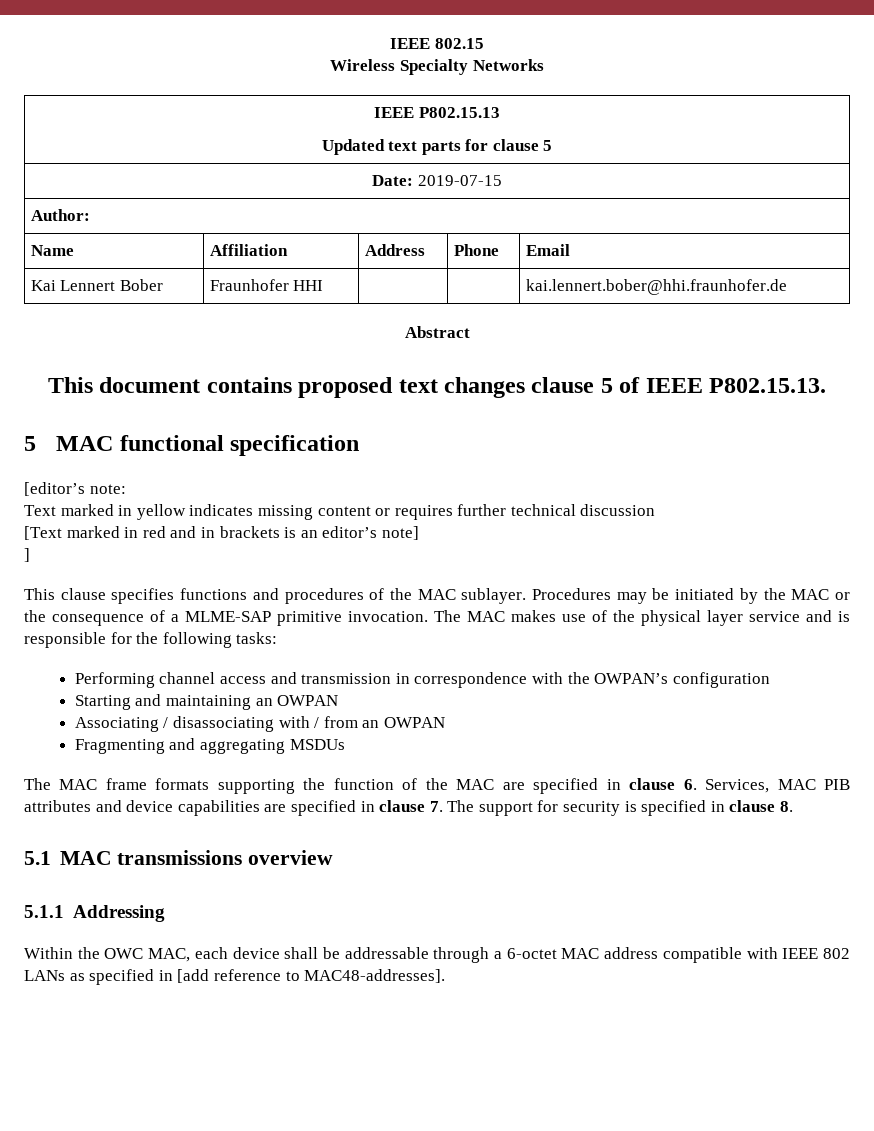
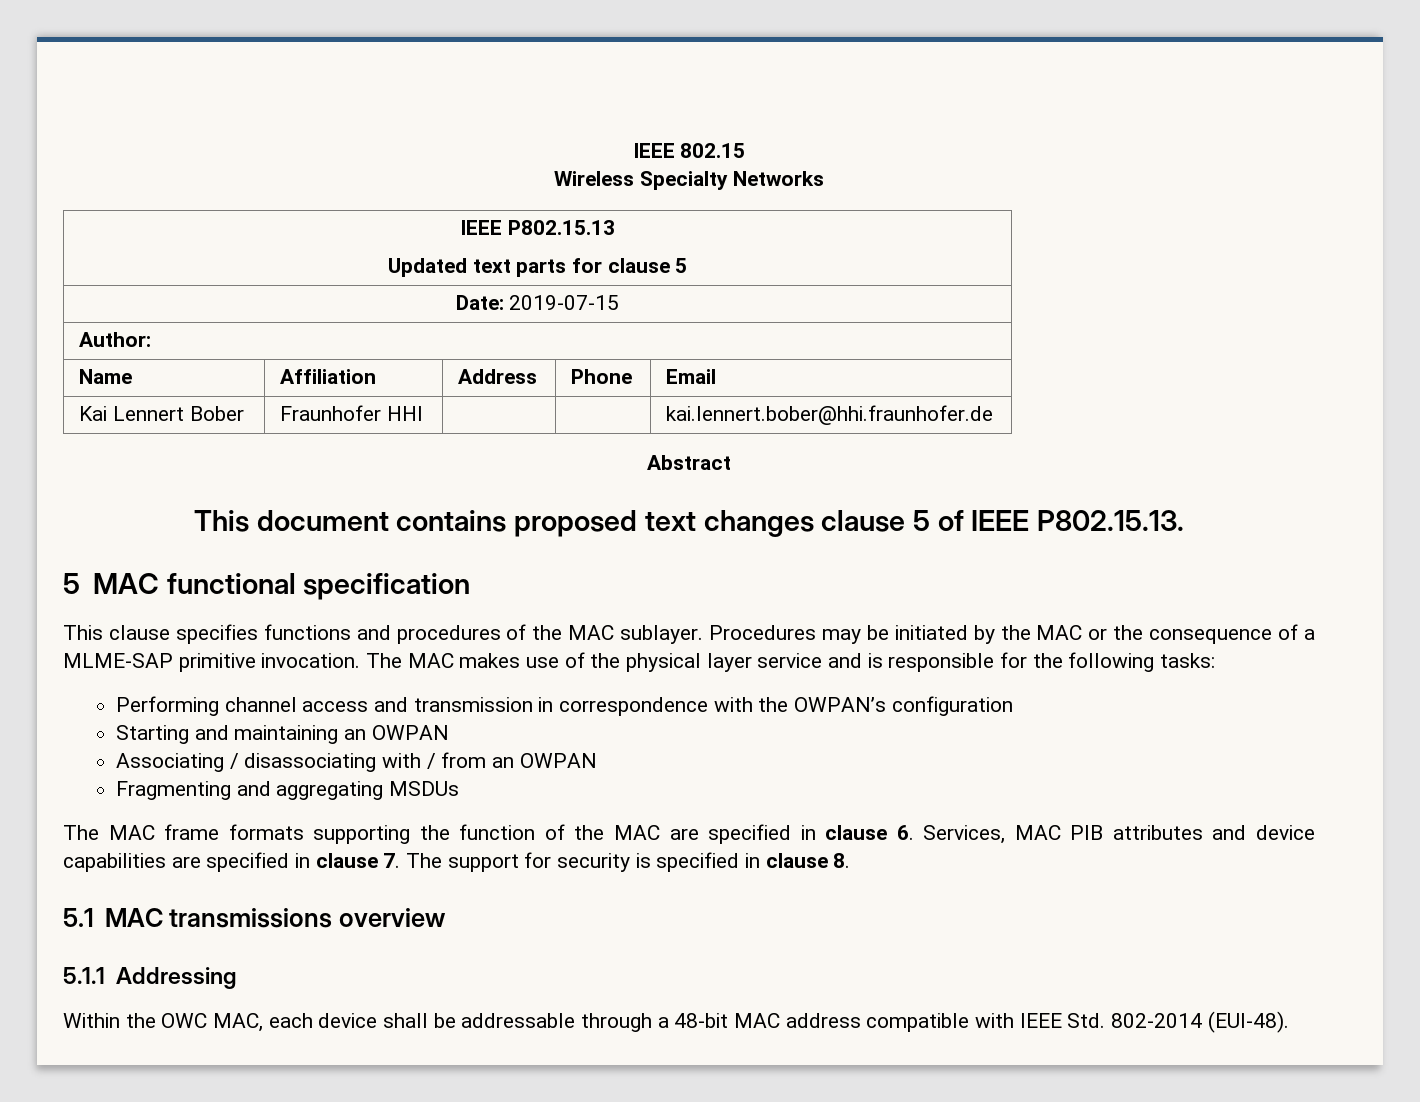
- [editor’s note:
- Text marked in yellow indicates missing content or requires further technical discussion
- [Text marked in red and in brackets is an editor’s note]
- ]
- Within the OWC MAC, each device shall be addressable through a 6-octet MAC address compatible with IEEE 802 LANs as specified in [add reference to MAC48-addresses].
+ Within the OWC MAC, each device shall be addressable through a 48-bit MAC address compatible with IEEE Std. 802-2014 (EUI-48).

